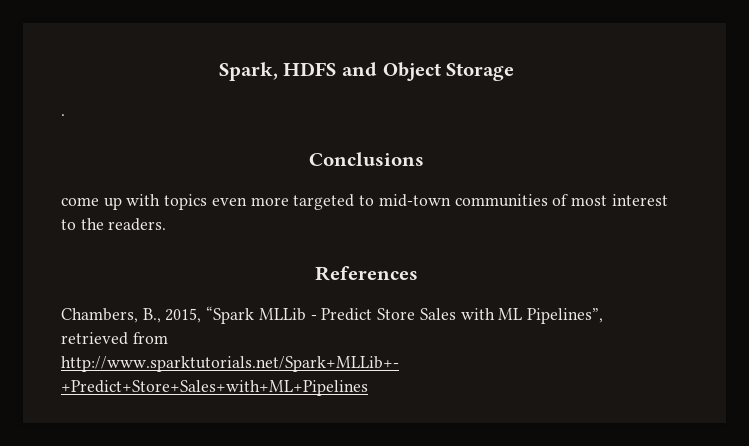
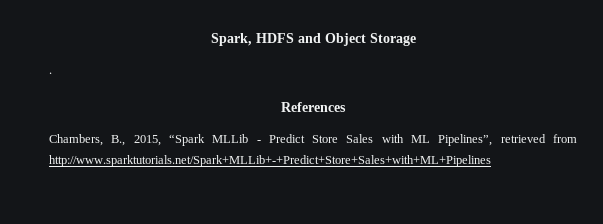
- Conclusions
- come up with topics even more targeted to mid-town communities of most interest to the readers.

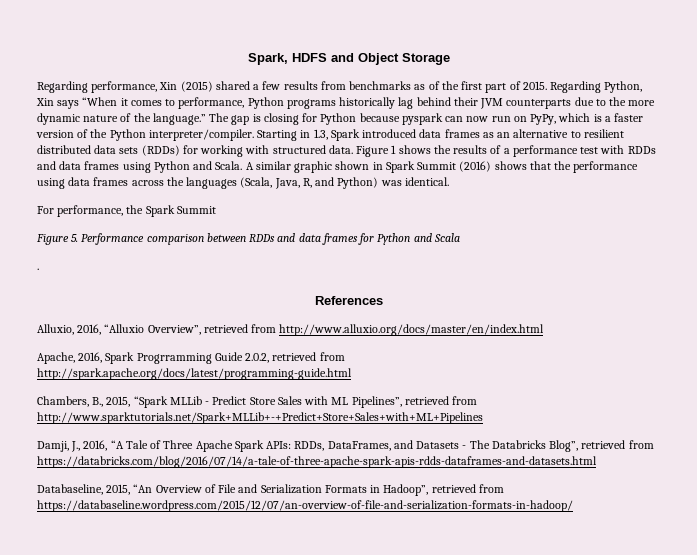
+ Regarding performance, Xin (2015) shared a few results from benchmarks as of the first part of 2015. Regarding Python, Xin says “When it comes to performance, Python programs historically lag behind their JVM counterparts due to the more dynamic nature of the language.” The gap is closing for Python because pyspark can now run on PyPy, which is a faster version of the Python interpreter/compiler. Starting in 1.3, Spark introduced data frames as an alternative to resilient distributed data sets (RDDs) for working with structured data. Figure 1 shows the results of a performance test with RDDs and data frames using Python and Scala. A similar graphic shown in Spark Summit (2016) shows that the performance using data frames across the languages (Scala, Java, R, and Python) was identical.
+ For performance, the Spark Summit
+ Figure 5. Performance comparison between RDDs and data frames for Python and Scala
  .
  References
+ Alluxio, 2016, “Alluxio Overview”, retrieved from http://www.alluxio.org/docs/master/en/index.html
+ Apache, 2016, Spark Progrramming Guide 2.0.2, retrieved from http://spark.apache.org/docs/latest/programming-guide.html
+ Damji, J., 2016, “A Tale of Three Apache Spark APIs: RDDs, DataFrames, and Datasets - The Databricks Blog”, retrieved from https://databricks.com/blog/2016/07/14/a-tale-of-three-apache-spark-apis-rdds-dataframes-and-datasets.html
+ Databaseline, 2015, “An Overview of File and Serialization Formats in Hadoop”, retrieved from https://databaseline.wordpress.com/2015/12/07/an-overview-of-file-and-serialization-formats-in-hadoop/

